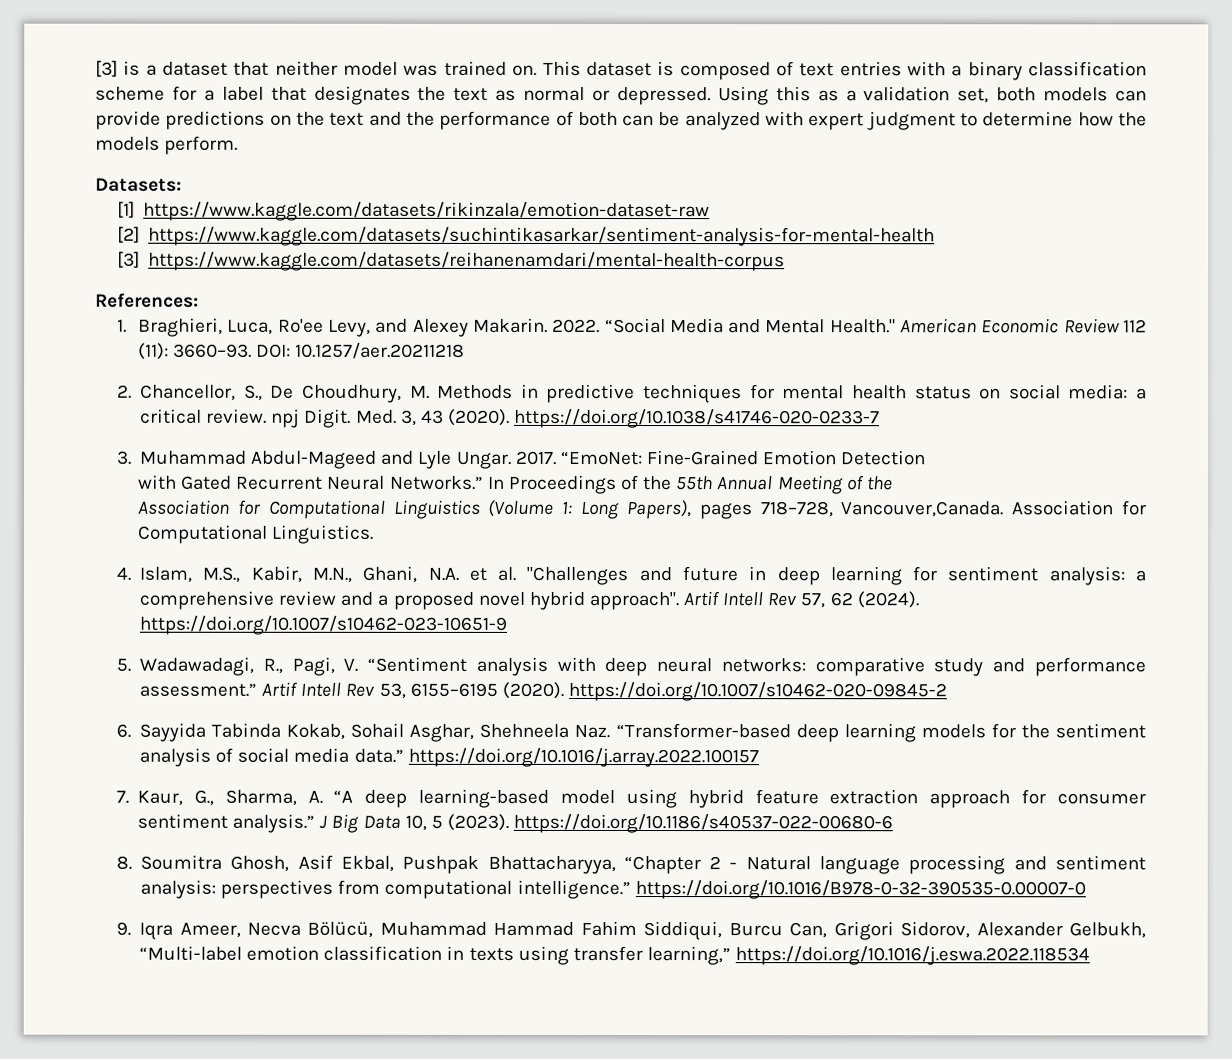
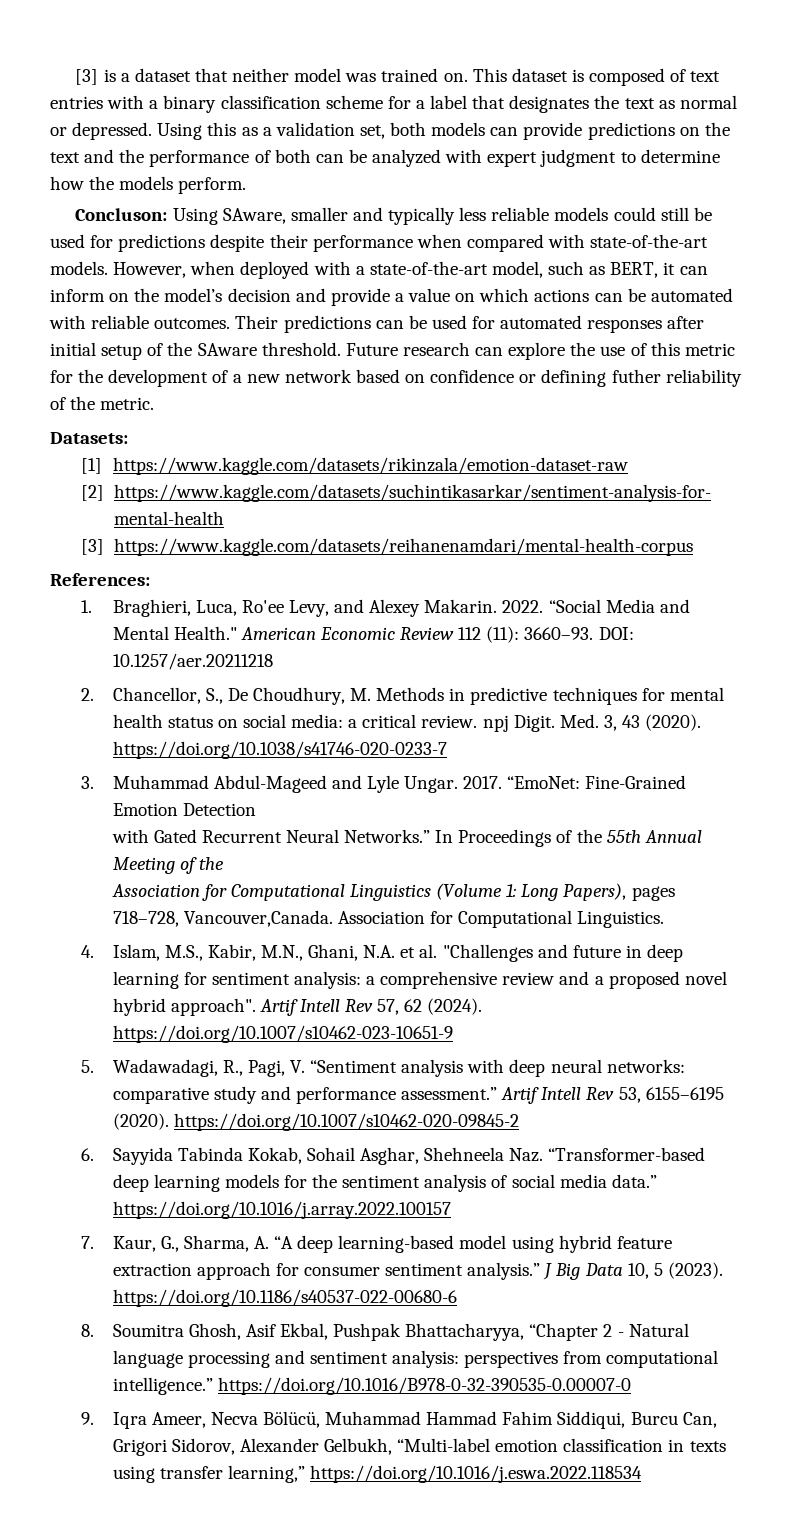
+ Concluson: Using SAware, smaller and typically less reliable models could still be used for predictions despite their performance when compared with state-of-the-art models. However, when deployed with a state-of-the-art model, such as BERT, it can inform on the model’s decision and provide a value on which actions can be automated with reliable outcomes. Their predictions can be used for automated responses after initial setup of the SAware threshold. Future research can explore the use of this metric for the development of a new network based on confidence or defining futher reliability of the metric.

